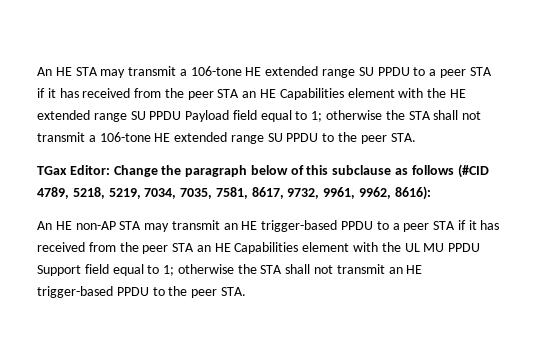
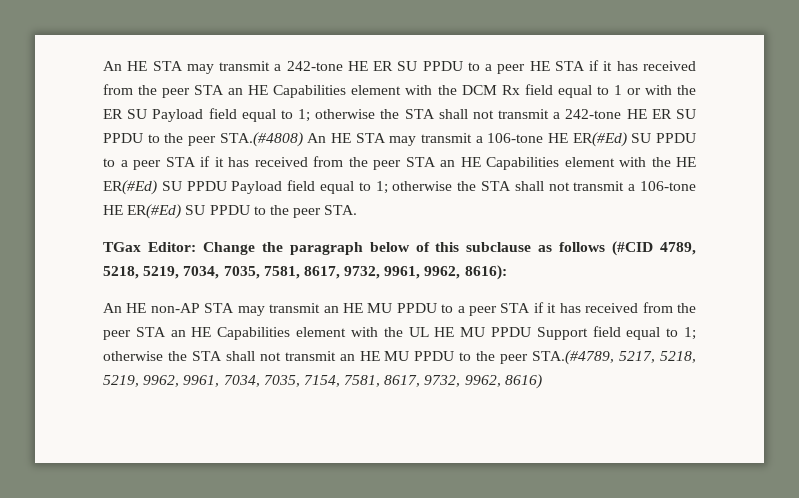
- An HE STA may transmit a 106-tone HE extended range SU PPDU to a peer STA if it has received from the peer STA an HE Capabilities element with the HE extended range SU PPDU Payload field equal to 1; otherwise the STA shall not transmit a 106-tone HE extended range SU PPDU to the peer STA.
+ An HE STA may transmit a 242-tone HE ER SU PPDU to a peer HE STA if it has received from the peer STA an HE Capabilities element with the DCM Rx field equal to 1 or with the ER SU Payload field equal to 1; otherwise the STA shall not transmit a 242-tone HE ER SU PPDU to the peer STA.(#4808) An HE STA may transmit a 106-tone HE ER(#Ed) SU PPDU to a peer STA if it has received from the peer STA an HE Capabilities element with the HE ER(#Ed) SU PPDU Payload field equal to 1; otherwise the STA shall not transmit a 106-tone HE ER(#Ed) SU PPDU to the peer STA.
- An HE non-AP STA may transmit an HE trigger-based PPDU to a peer STA if it has received from the peer STA an HE Capabilities element with the UL MU PPDU Support field equal to 1; otherwise the STA shall not transmit an HE trigger-based PPDU to the peer STA.
+ An HE non-AP STA may transmit an HE MU PPDU to a peer STA if it has received from the peer STA an HE Capabilities element with the UL HE MU PPDU Support field equal to 1; otherwise the STA shall not transmit an HE MU PPDU to the peer STA.(#4789, 5217, 5218, 5219, 9962, 9961, 7034, 7035, 7154, 7581, 8617, 9732, 9962, 8616)

